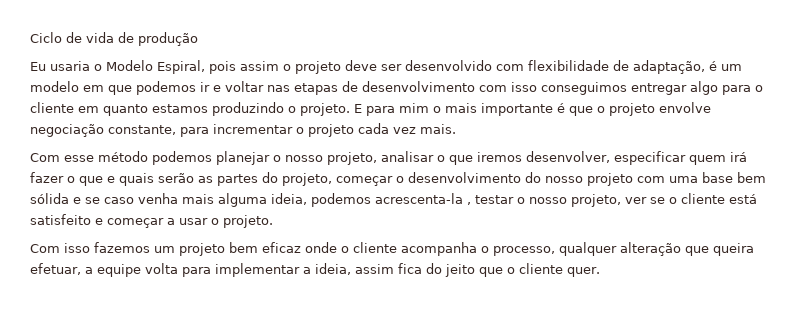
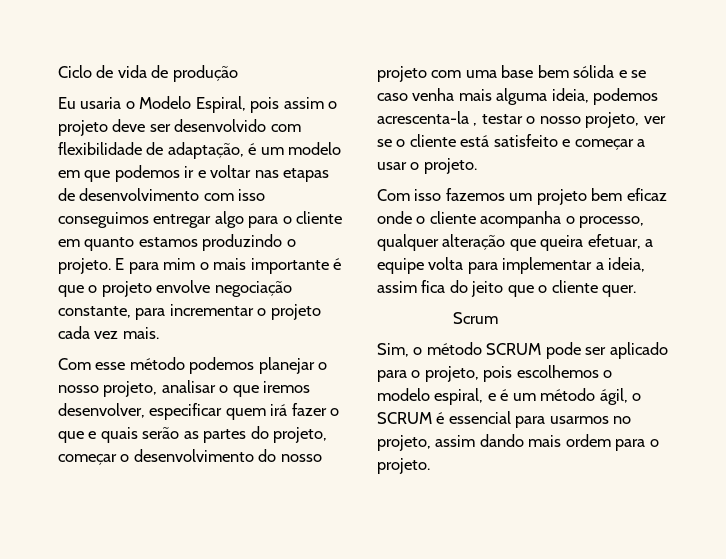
+ Scrum
+ Sim, o método SCRUM pode ser aplicado para o projeto, pois escolhemos o modelo espiral, e é um método ágil, o SCRUM é essencial para usarmos no projeto, assim dando mais ordem para o projeto.

